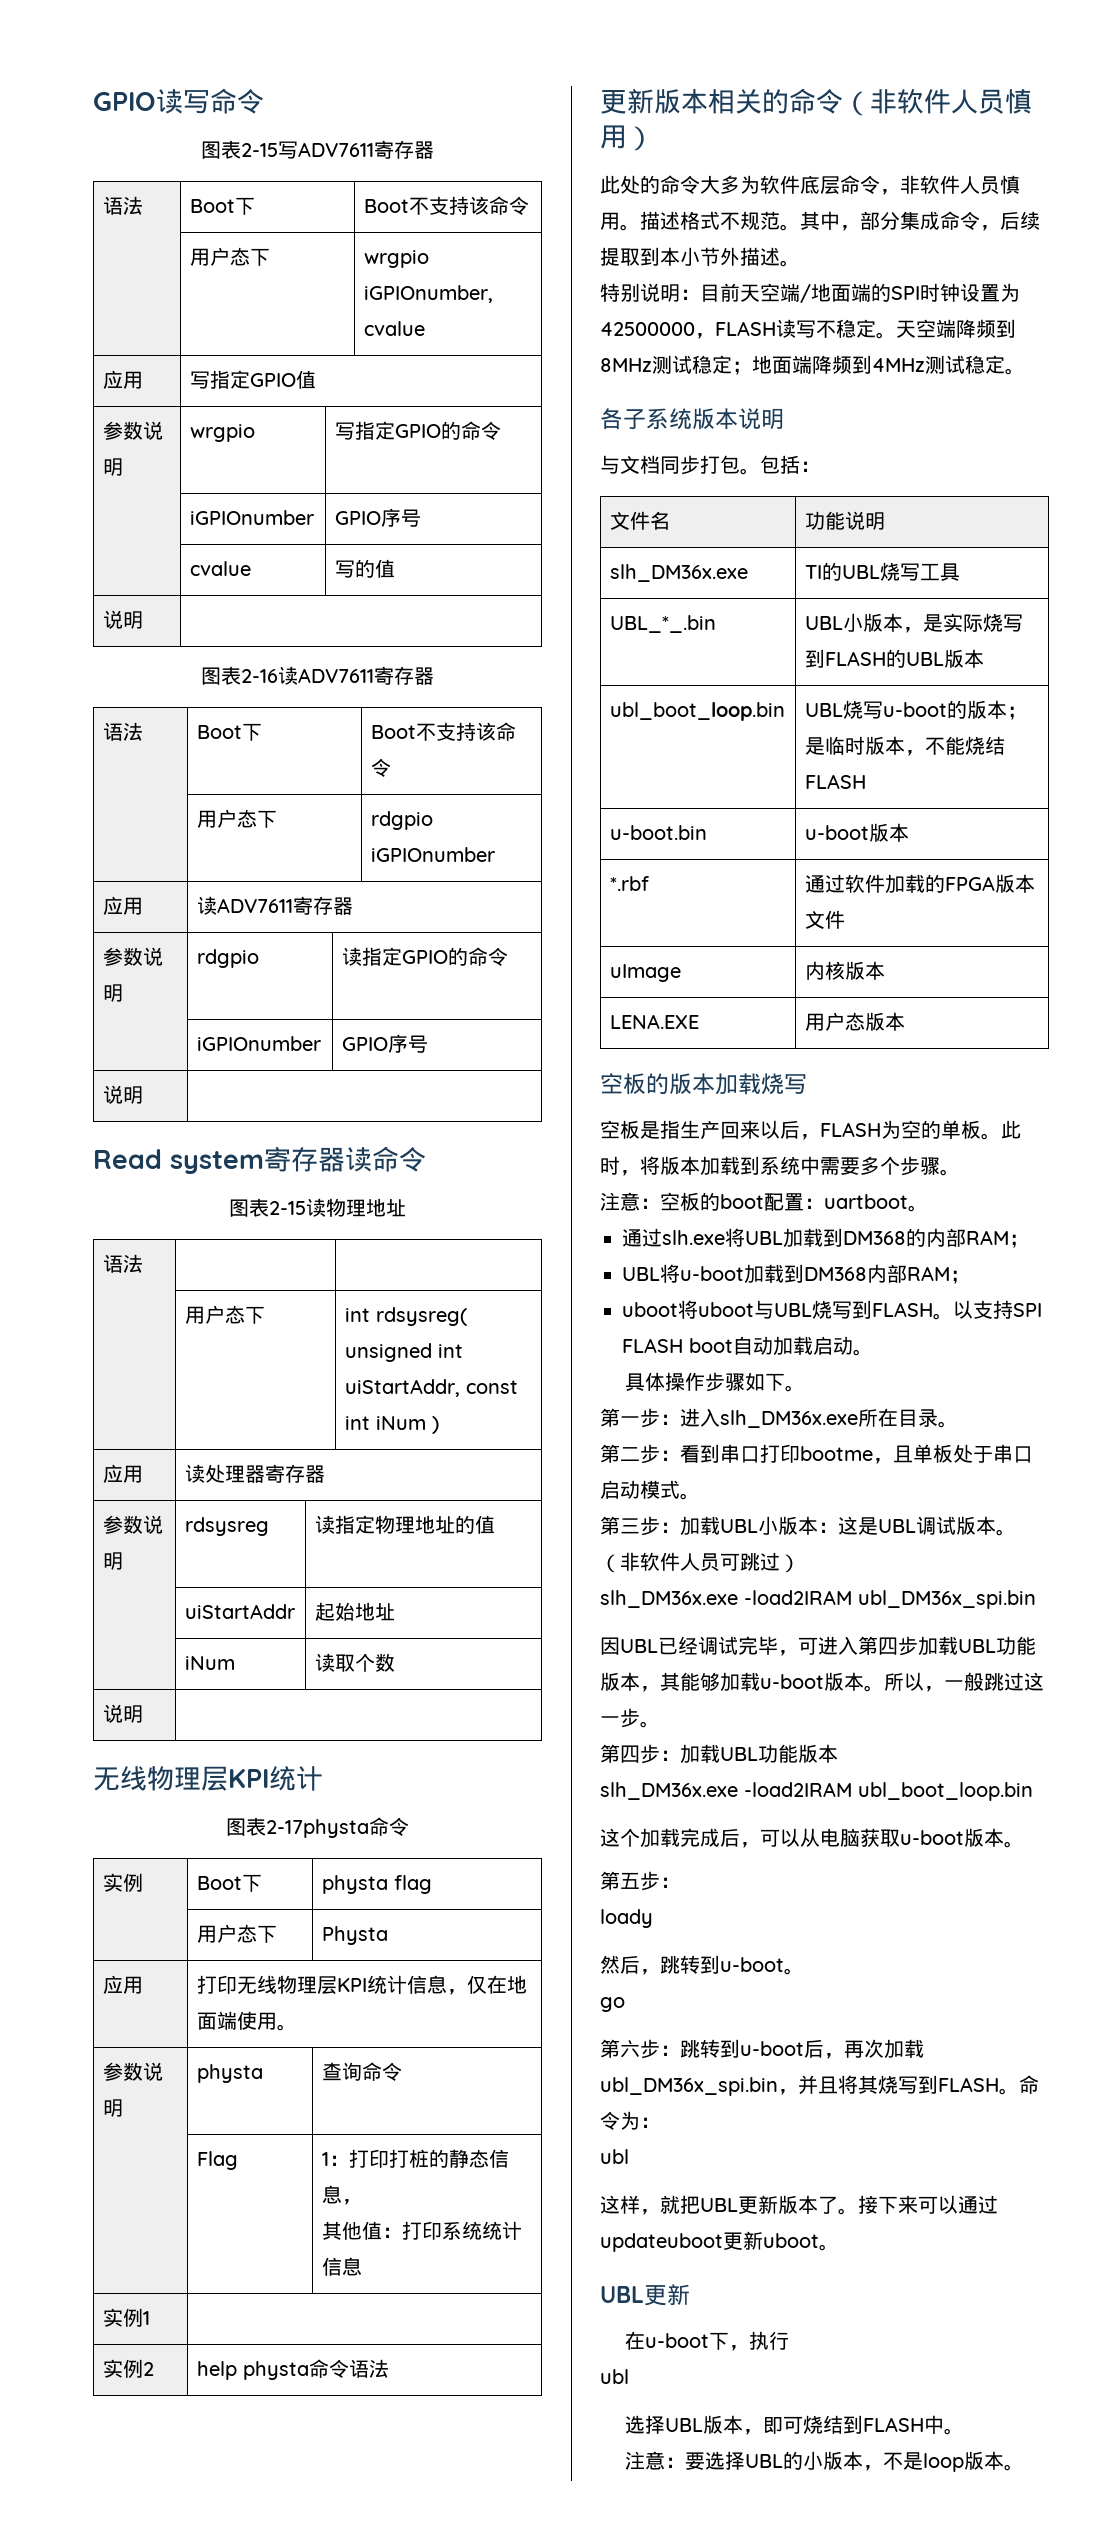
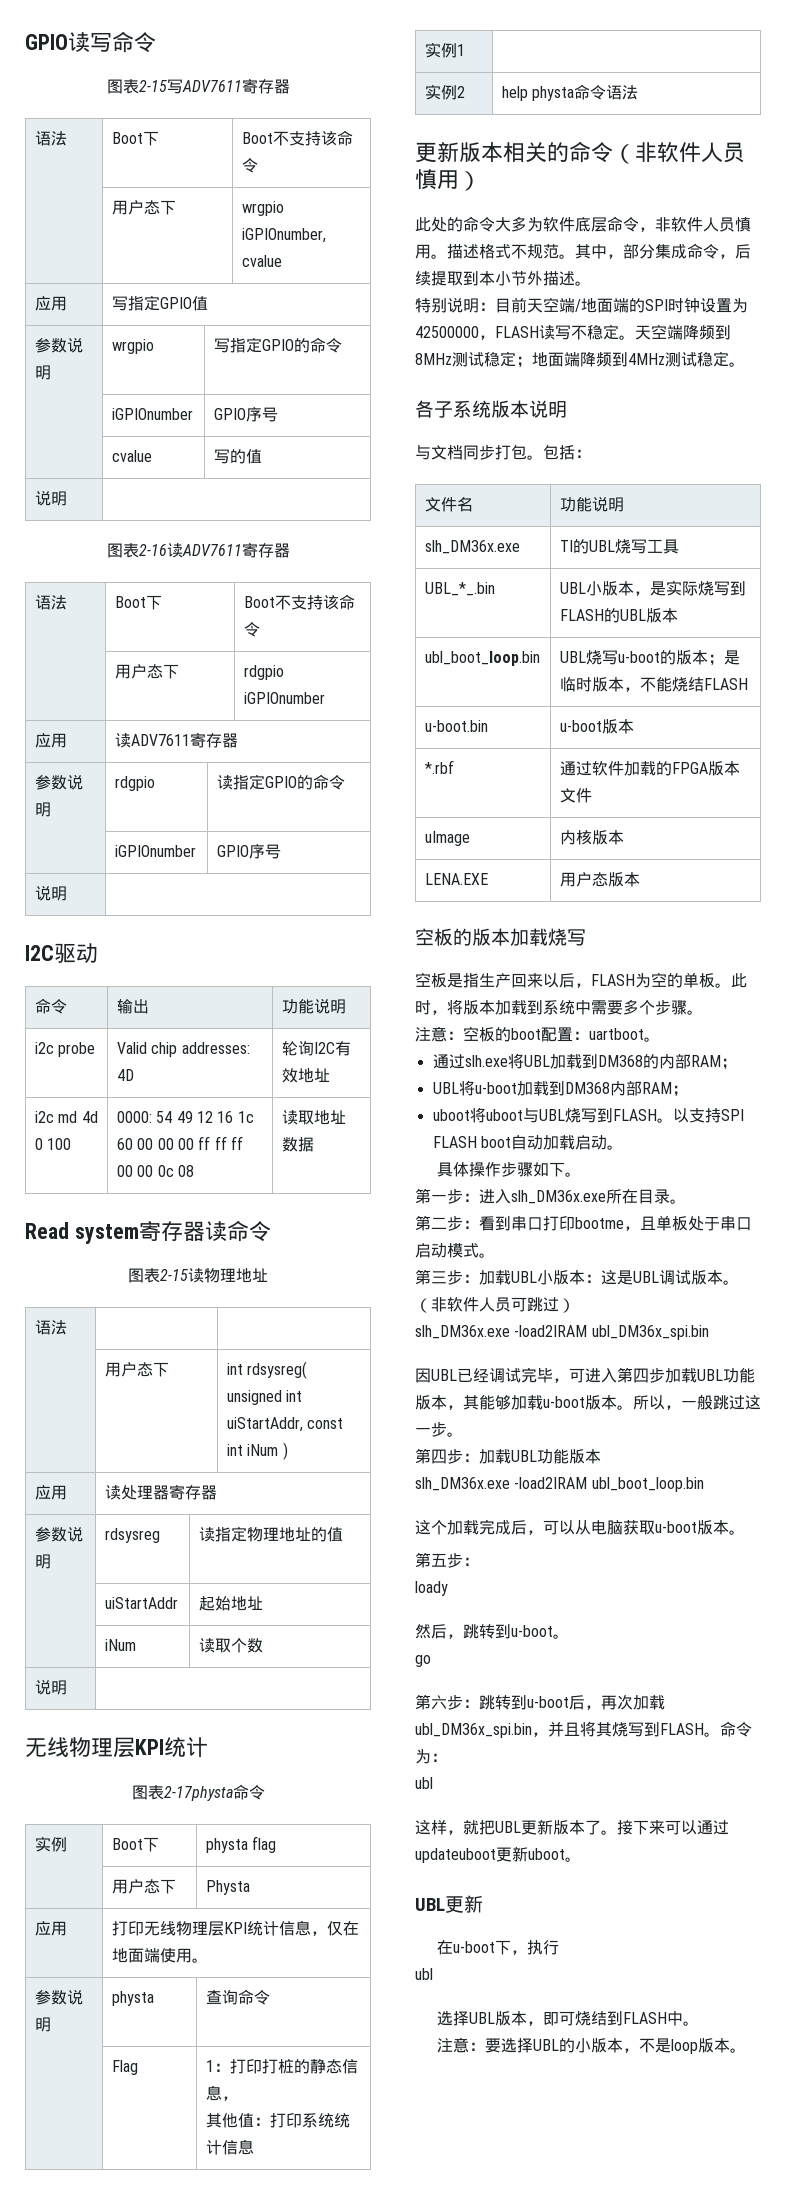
+ I2C驱动
+ 命令 | 输出 | 功能说明
+ i2c probe | Valid chip addresses: 4D | 轮询I2C有效地址
+ i2c md 4d 0 100 | 0000: 54 49 12 16 1c 60 00 00 00 ff ff ff 00 00 0c 08 | 读取地址数据

